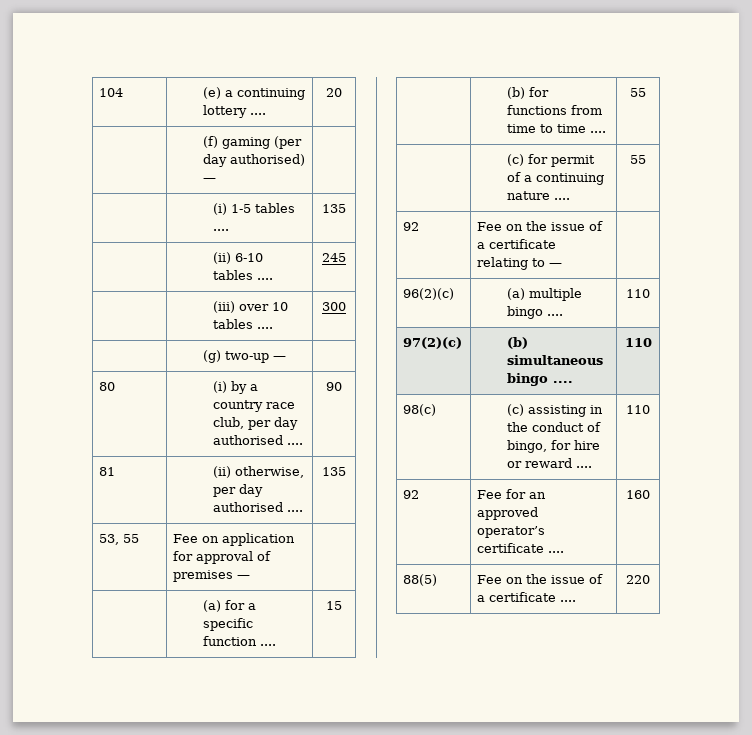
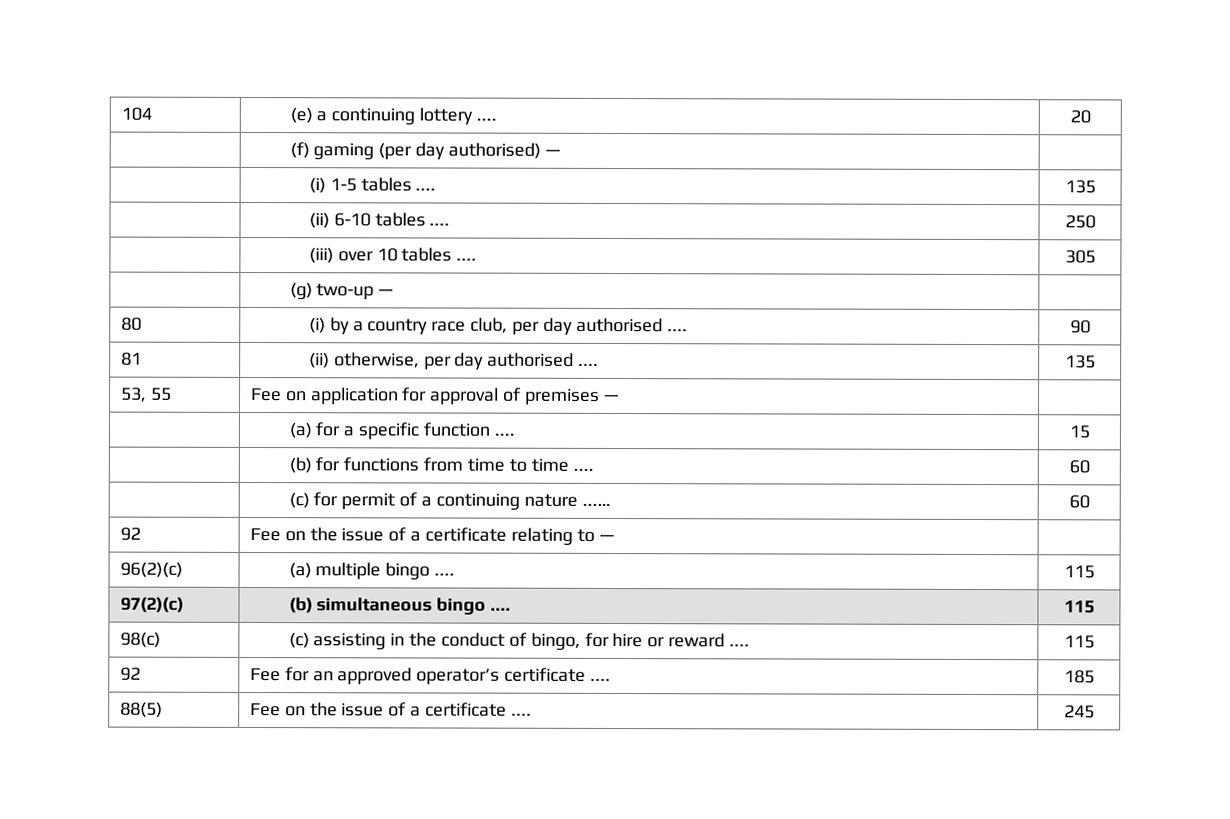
- | (ii) 6-10 tables .... | 245
+ | (ii) 6-10 tables .... | 250
- | (iii) over 10 tables .... | 300
+ | (iii) over 10 tables .... | 305
- | (b) for functions from time to time .... | 55
+ | (b) for functions from time to time .... | 60
- | (c) for permit of a continuing nature .... | 55
+ | (c) for permit of a continuing nature ...… | 60
- 96(2)(c) | (a) multiple bingo .... | 110
+ 96(2)(c) | (a) multiple bingo .... | 115
- 97(2)(c) | (b) simultaneous bingo .... | 110
+ 97(2)(c) | (b) simultaneous bingo .... | 115
- 98(c) | (c) assisting in the conduct of bingo, for hire or reward .... | 110
+ 98(c) | (c) assisting in the conduct of bingo, for hire or reward .... | 115
- 92 | Fee for an approved operator’s certificate .... | 160
+ 92 | Fee for an approved operator’s certificate .... | 185
- 88(5) | Fee on the issue of a certificate .... | 220
+ 88(5) | Fee on the issue of a certificate .... | 245

